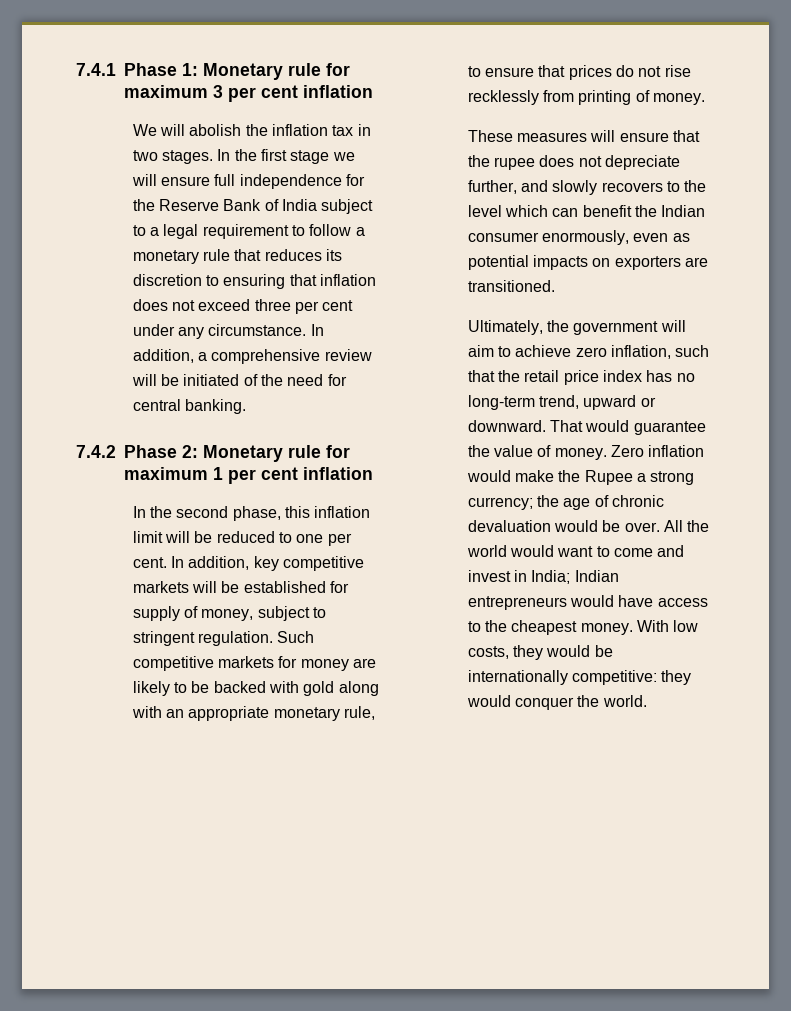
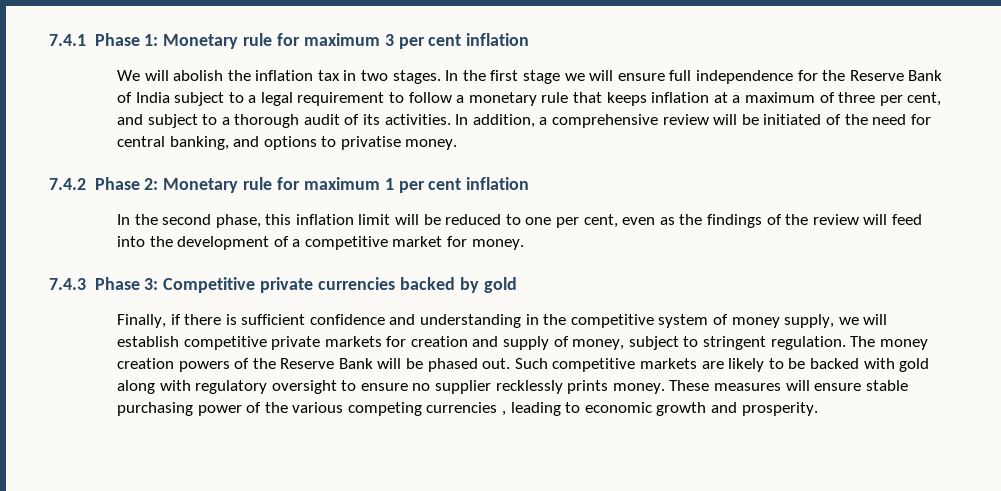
- In the first stage we will ensure full independence for the Reserve Bank of India subject to a legal requirement to follow a monetary rule that reduces its discretion to ensuring that inflation does not exceed three per cent under any circumstance.
+ In the first stage we will ensure full independence for the Reserve Bank of India subject to a legal requirement to follow a monetary rule that keeps inflation at a maximum of three per cent, and subject to a thorough audit of its activities.
- In addition, a comprehensive review will be initiated of the need for central banking.
+ In addition, a comprehensive review will be initiated of the need for central banking, and options to privatise money.
- In the second phase, this inflation limit will be reduced to one per cent. In addition, key competitive markets will be established for supply of money, subject to stringent regulation.
+ In the second phase, this inflation limit will be reduced to one per cent, even as the findings of the review will feed into the development of a competitive market for money.
+ 7.4.3 Phase 3: Competitive private currencies backed by gold
+ Finally, if there is sufficient confidence and understanding in the competitive system of money supply, we will establish competitive private markets for creation and supply of money, subject to stringent regulation.
+ The money creation powers of the Reserve Bank will be phased out.
- Such competitive markets for money are likely to be backed with gold along with an appropriate monetary rule, to ensure that prices do not rise recklessly from printing of money.
- These measures will ensure that the rupee does not depreciate further, and slowly recovers to the level which can benefit the Indian consumer enormously, even as potential impacts on exporters are transitioned.
- Ultimately, the government will aim to achieve zero inflation, such that the retail price index has no long-term trend, upward or downward. That would guarantee the value of money. Zero inflation would make the Rupee a strong currency; the age of chronic devaluation would be over. All the world would want to come and invest in India; Indian entrepreneurs would have access to the cheapest money. With low costs, they would be internationally competitive: they would conquer the world.
+ Such competitive markets are likely to be backed with gold along with regulatory oversight to ensure no supplier recklessly prints money. These measures will ensure stable purchasing power of the various competing currencies , leading to economic growth and prosperity.

